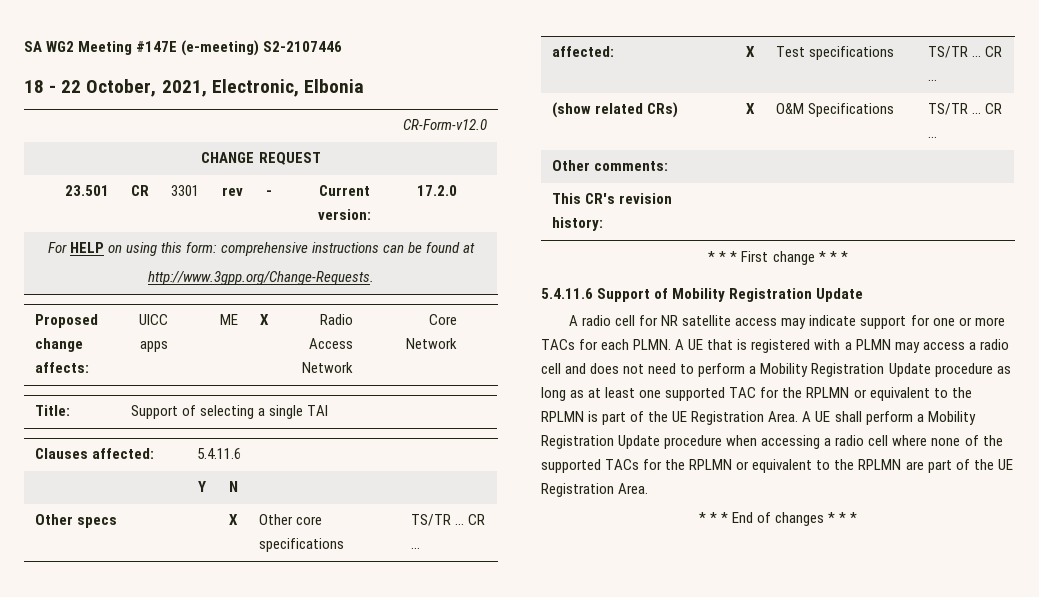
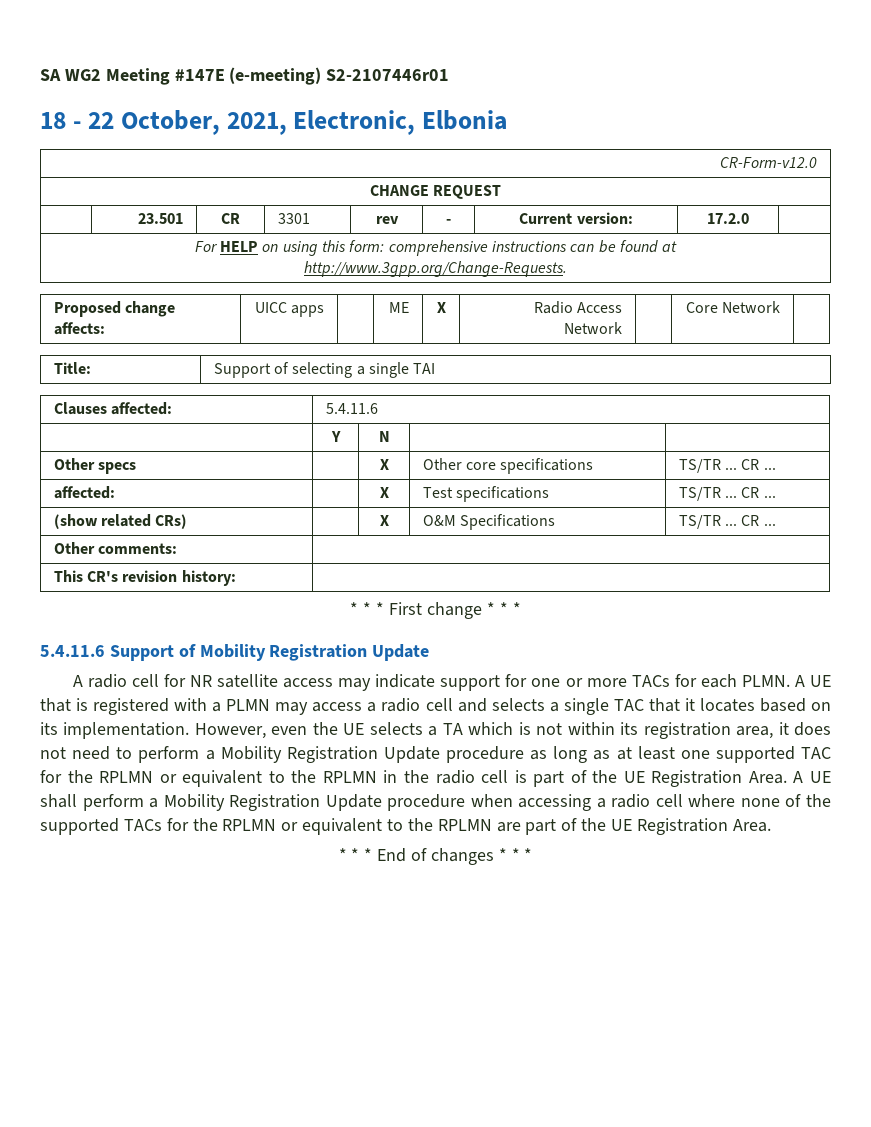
- SA WG2 Meeting #147E (e-meeting) S2-2107446
+ SA WG2 Meeting #147E (e-meeting) S2-2107446r01
- A UE that is registered with a PLMN may access a radio cell and does not need to perform a Mobility Registration Update procedure as long as at least one supported TAC for the RPLMN or equivalent to the RPLMN is part of the UE Registration Area.
+ A UE that is registered with a PLMN may access a radio cell and selects a single TAC that it locates based on its implementation. However, even the UE selects a TA which is not within its registration area, it does not need to perform a Mobility Registration Update procedure as long as at least one supported TAC for the RPLMN or equivalent to the RPLMN in the radio cell is part of the UE Registration Area.

